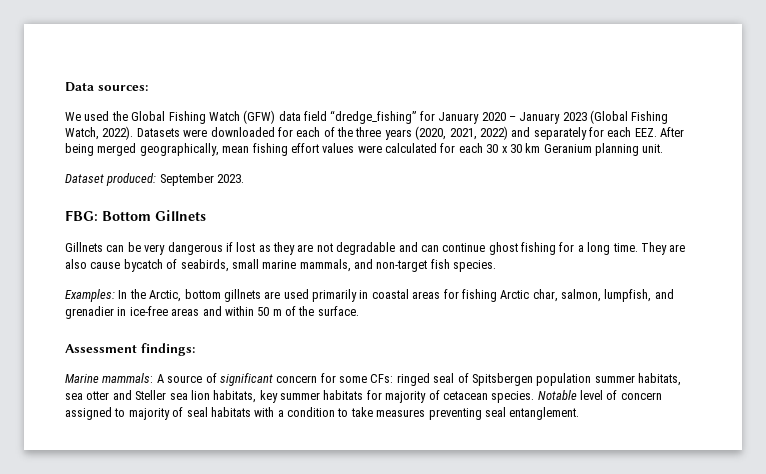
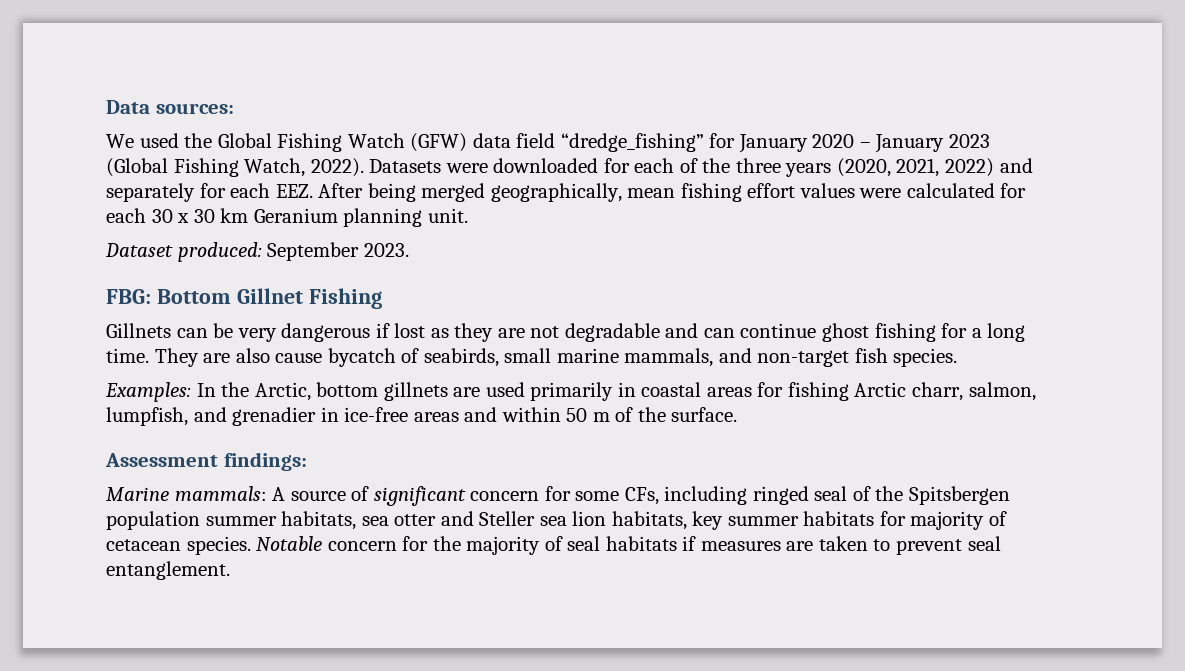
- FBG: Bottom Gillnets
+ FBG: Bottom Gillnet Fishing
- Examples: In the Arctic, bottom gillnets are used primarily in coastal areas for fishing Arctic char, salmon, lumpfish, and grenadier in ice-free areas and within 50 m of the surface.
+ Examples: In the Arctic, bottom gillnets are used primarily in coastal areas for fishing Arctic charr, salmon, lumpfish, and grenadier in ice-free areas and within 50 m of the surface.
- Marine mammals: A source of significant concern for some CFs: ringed seal of Spitsbergen population summer habitats, sea otter and Steller sea lion habitats, key summer habitats for majority of cetacean species.
+ Marine mammals: A source of significant concern for some CFs, including ringed seal of the Spitsbergen population summer habitats, sea otter and Steller sea lion habitats, key summer habitats for majority of cetacean species.
- Notable level of concern assigned to majority of seal habitats with a condition to take measures preventing seal entanglement.
+ Notable concern for the majority of seal habitats if measures are taken to prevent seal entanglement.

